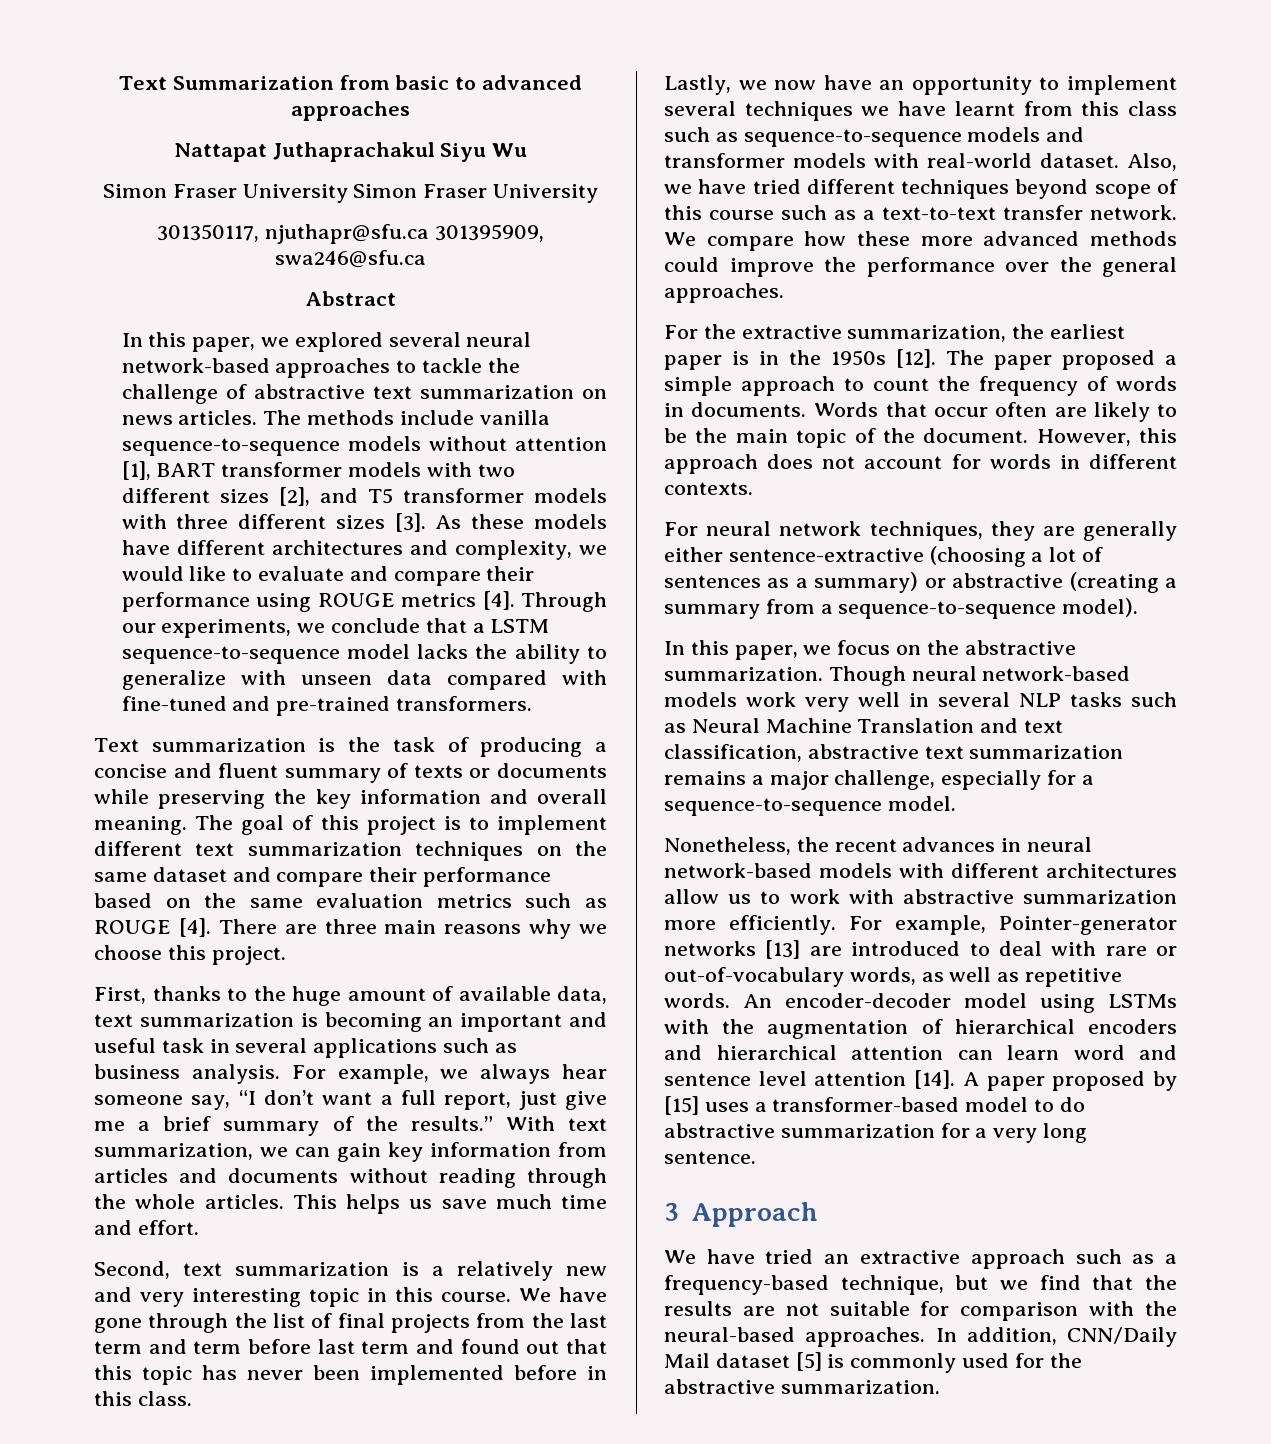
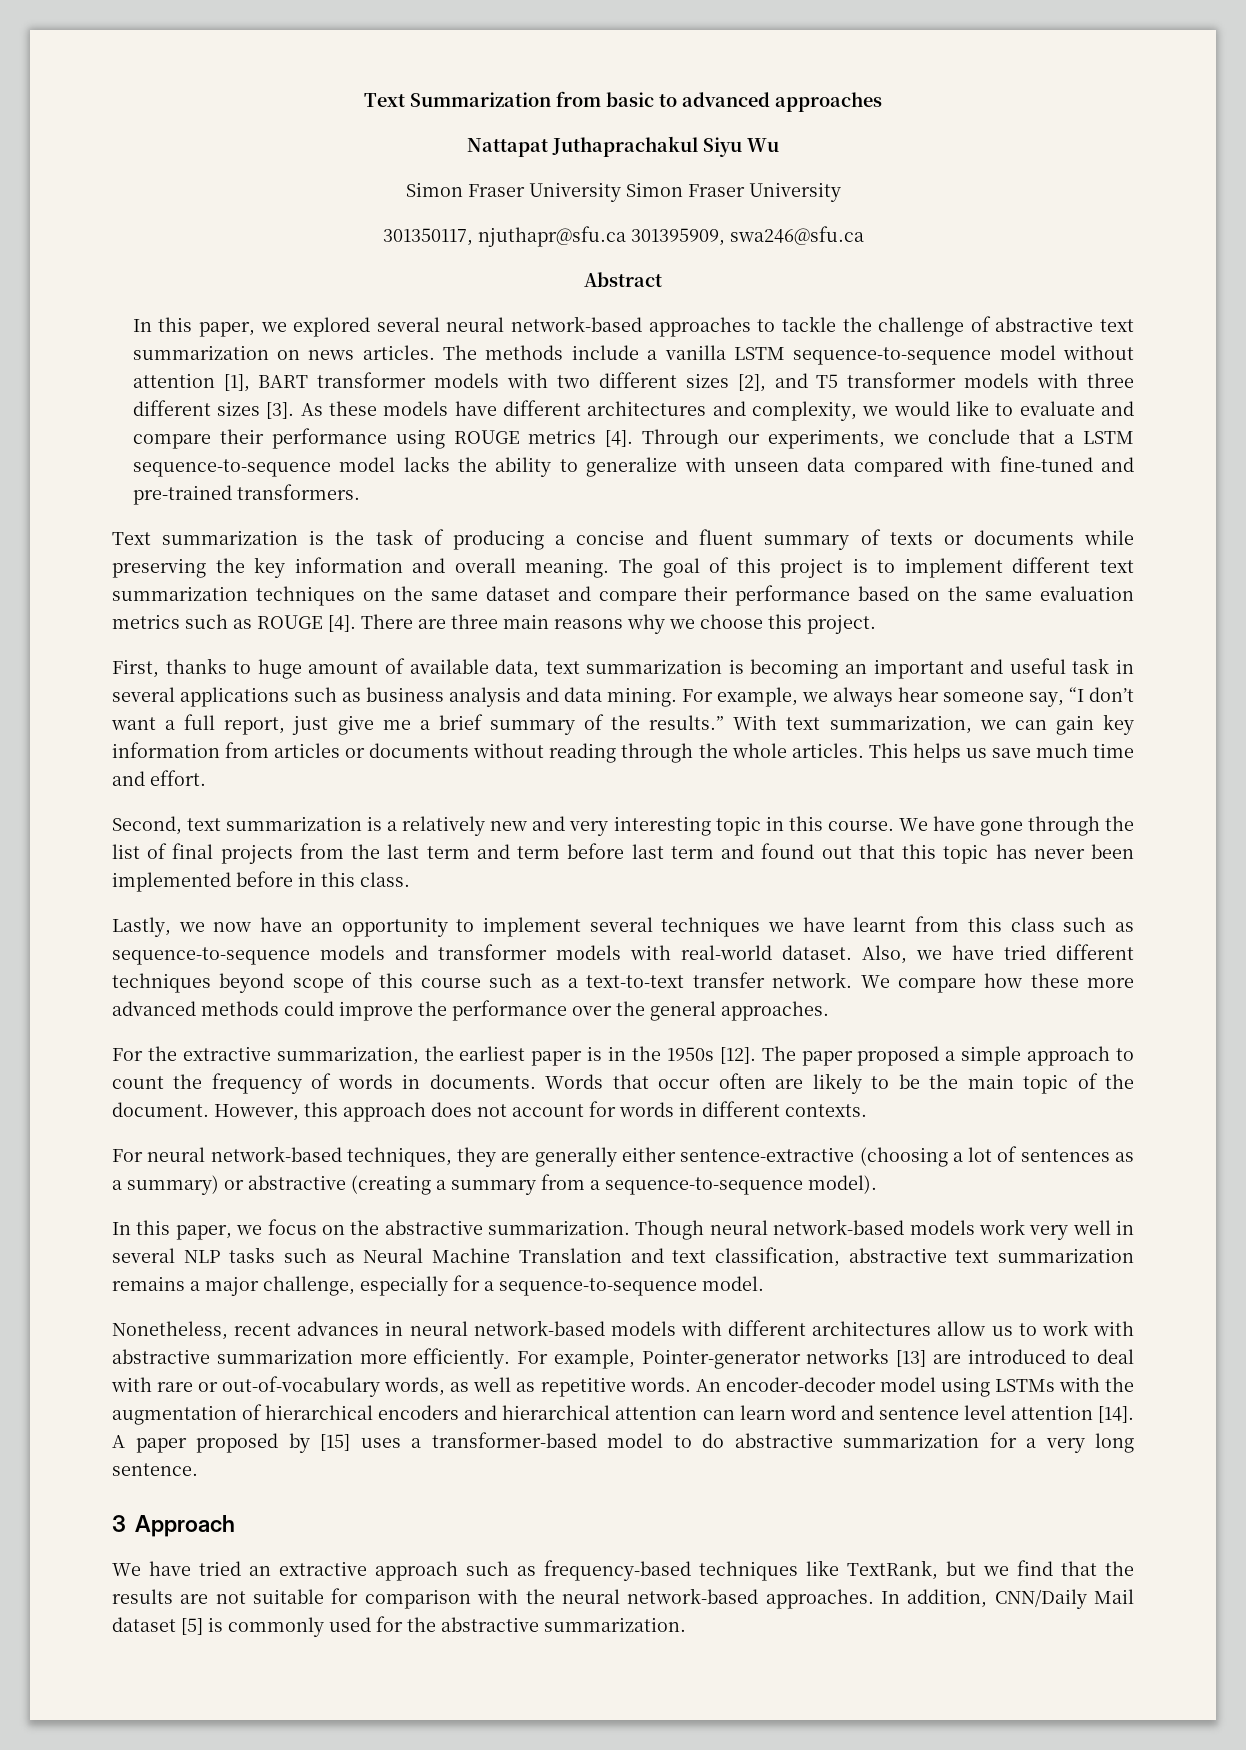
- The methods include vanilla sequence-to-sequence models without attention [1], BART transformer models with two different sizes [2], and T5 transformer models with three different sizes [3].
+ The methods include a vanilla LSTM sequence-to-sequence model without attention [1], BART transformer models with two different sizes [2], and T5 transformer models with three different sizes [3].
- First, thanks to the huge amount of available data, text summarization is becoming an important and useful task in several applications such as business analysis.
+ First, thanks to huge amount of available data, text summarization is becoming an important and useful task in several applications such as business analysis and data mining.
- With text summarization, we can gain key information from articles and documents without reading through the whole articles.
+ With text summarization, we can gain key information from articles or documents without reading through the whole articles.
- For neural network techniques, they are generally either sentence-extractive (choosing a lot of sentences as a summary) or abstractive (creating a summary from a sequence-to-sequence model).
+ For neural network-based techniques, they are generally either sentence-extractive (choosing a lot of sentences as a summary) or abstractive (creating a summary from a sequence-to-sequence model).
- Nonetheless, the recent advances in neural network-based models with different architectures allow us to work with abstractive summarization more efficiently.
+ Nonetheless, recent advances in neural network-based models with different architectures allow us to work with abstractive summarization more efficiently.
- We have tried an extractive approach such as a frequency-based technique, but we find that the results are not suitable for comparison with the neural-based approaches.
+ We have tried an extractive approach such as frequency-based techniques like TextRank, but we find that the results are not suitable for comparison with the neural network-based approaches.

